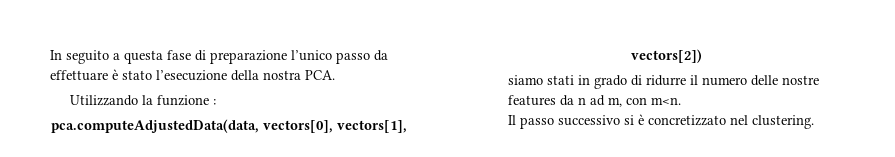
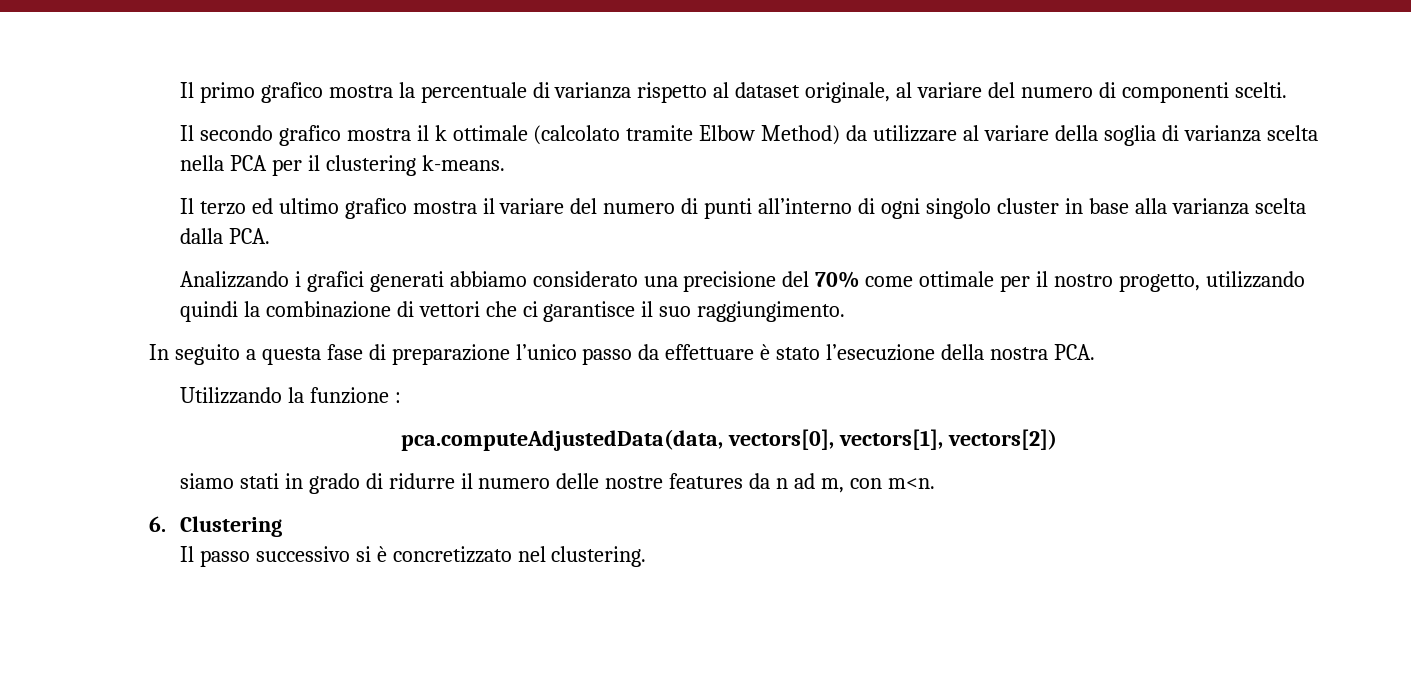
+ Il primo grafico mostra la percentuale di varianza rispetto al dataset originale, al variare del numero di componenti scelti.
+ Il secondo grafico mostra il k ottimale (calcolato tramite Elbow Method) da utilizzare al variare della soglia di varianza scelta nella PCA per il clustering k-means.
+ Il terzo ed ultimo grafico mostra il variare del numero di punti all’interno di ogni singolo cluster in base alla varianza scelta dalla PCA.
+ Analizzando i grafici generati abbiamo considerato una precisione del 70% come ottimale per il nostro progetto, utilizzando quindi la combinazione di vettori che ci garantisce il suo raggiungimento.
+ 6. Clustering

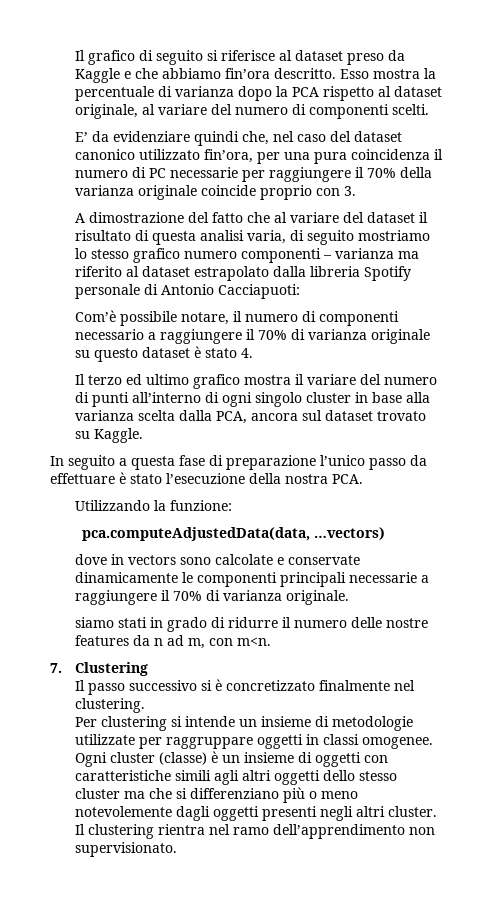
- Il primo grafico mostra la percentuale di varianza rispetto al dataset originale, al variare del numero di componenti scelti.
+ Il grafico di seguito si riferisce al dataset preso da Kaggle e che abbiamo fin’ora descritto. Esso mostra la percentuale di varianza dopo la PCA rispetto al dataset originale, al variare del numero di componenti scelti.
- Il secondo grafico mostra il k ottimale (calcolato tramite Elbow Method) da utilizzare al variare della soglia di varianza scelta nella PCA per il clustering k-means.
+ E’ da evidenziare quindi che, nel caso del dataset canonico utilizzato fin’ora, per una pura coincidenza il numero di PC necessarie per raggiungere il 70% della varianza originale coincide proprio con 3.
+ A dimostrazione del fatto che al variare del dataset il risultato di questa analisi varia, di seguito mostriamo lo stesso grafico numero componenti – varianza ma riferito al dataset estrapolato dalla libreria Spotify personale di Antonio Cacciapuoti:
+ Com’è possibile notare, il numero di componenti necessario a raggiungere il 70% di varianza originale su questo dataset è stato 4.
- Il terzo ed ultimo grafico mostra il variare del numero di punti all’interno di ogni singolo cluster in base alla varianza scelta dalla PCA.
- Analizzando i grafici generati abbiamo considerato una precisione del 70% come ottimale per il nostro progetto, utilizzando quindi la combinazione di vettori che ci garantisce il suo raggiungimento.
+ Il terzo ed ultimo grafico mostra il variare del numero di punti all’interno di ogni singolo cluster in base alla varianza scelta dalla PCA, ancora sul dataset trovato su Kaggle.
- Utilizzando la funzione :
+ Utilizzando la funzione:
- pca.computeAdjustedData(data, vectors[0], vectors[1], vectors[2])
+ pca.computeAdjustedData(data, …vectors)
+ dove in vectors sono calcolate e conservate dinamicamente le componenti principali necessarie a raggiungere il 70% di varianza originale.
- 6. Clustering
+ 7. Clustering
- Il passo successivo si è concretizzato nel clustering.
+ Il passo successivo si è concretizzato finalmente nel clustering.
+ Per clustering si intende un insieme di metodologie utilizzate per raggruppare oggetti in classi omogenee. Ogni cluster (classe) è un insieme di oggetti con caratteristiche simili agli altri oggetti dello stesso cluster ma che si differenziano più o meno notevolemente dagli oggetti presenti negli altri cluster. Il clustering rientra nel ramo dell’apprendimento non supervisionato.

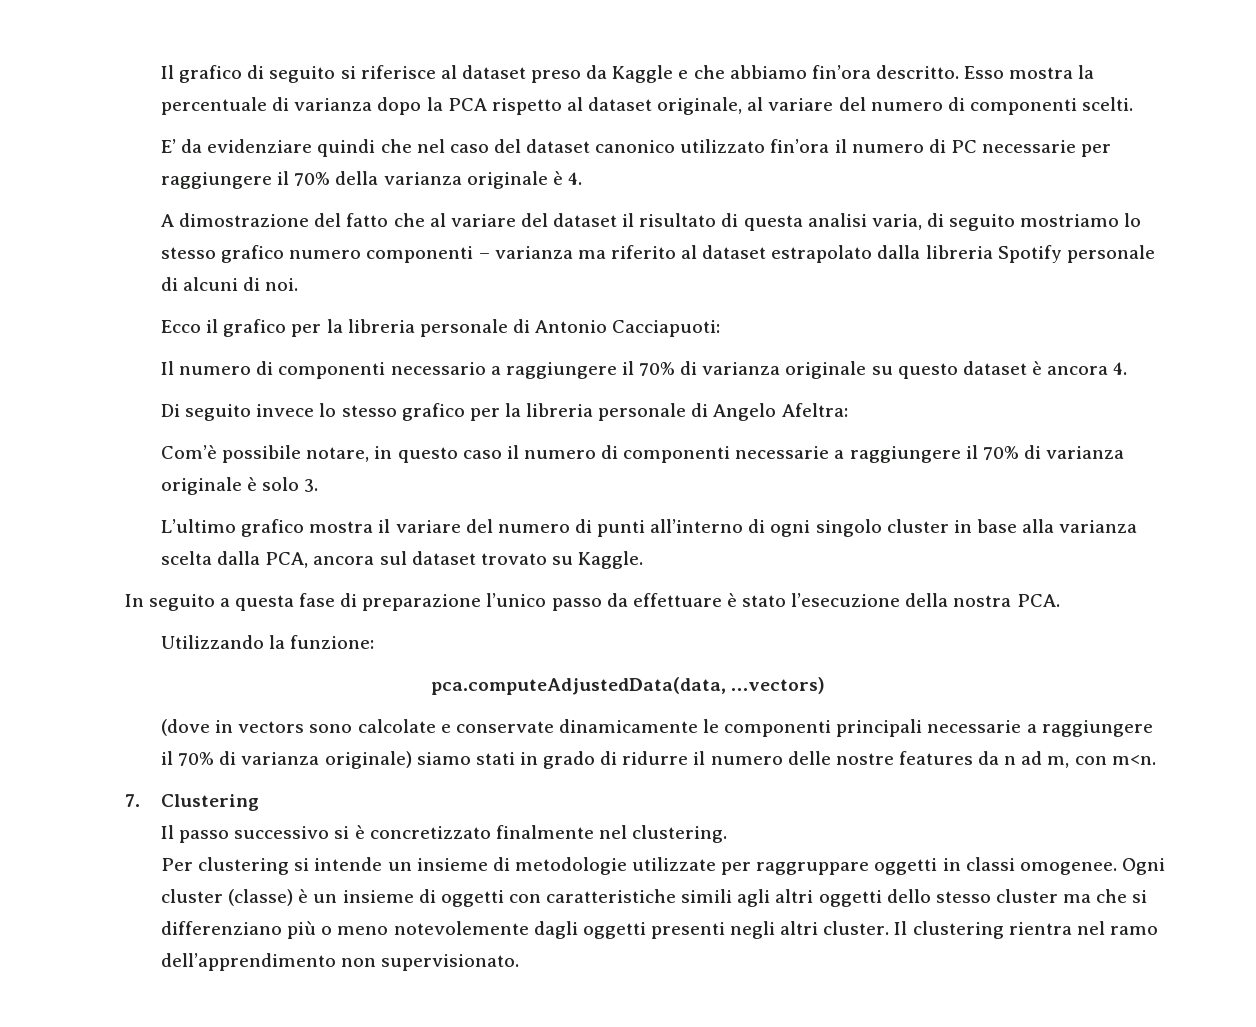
- E’ da evidenziare quindi che, nel caso del dataset canonico utilizzato fin’ora, per una pura coincidenza il numero di PC necessarie per raggiungere il 70% della varianza originale coincide proprio con 3.
+ E’ da evidenziare quindi che nel caso del dataset canonico utilizzato fin’ora il numero di PC necessarie per raggiungere il 70% della varianza originale è 4.
- A dimostrazione del fatto che al variare del dataset il risultato di questa analisi varia, di seguito mostriamo lo stesso grafico numero componenti – varianza ma riferito al dataset estrapolato dalla libreria Spotify personale di Antonio Cacciapuoti:
- Com’è possibile notare, il numero di componenti necessario a raggiungere il 70% di varianza originale su questo dataset è stato 4.
- Il terzo ed ultimo grafico mostra il variare del numero di punti all’interno di ogni singolo cluster in base alla varianza scelta dalla PCA, ancora sul dataset trovato su Kaggle.
+ A dimostrazione del fatto che al variare del dataset il risultato di questa analisi varia, di seguito mostriamo lo stesso grafico numero componenti – varianza ma riferito al dataset estrapolato dalla libreria Spotify personale di alcuni di noi.
+ Ecco il grafico per la libreria personale di Antonio Cacciapuoti:
+ Il numero di componenti necessario a raggiungere il 70% di varianza originale su questo dataset è ancora 4.
+ Di seguito invece lo stesso grafico per la libreria personale di Angelo Afeltra:
+ Com’è possibile notare, in questo caso il numero di componenti necessarie a raggiungere il 70% di varianza originale è solo 3.
+ L’ultimo grafico mostra il variare del numero di punti all’interno di ogni singolo cluster in base alla varianza scelta dalla PCA, ancora sul dataset trovato su Kaggle.
- dove in vectors sono calcolate e conservate dinamicamente le componenti principali necessarie a raggiungere il 70% di varianza originale.
- siamo stati in grado di ridurre il numero delle nostre features da n ad m, con m<n.
+ (dove in vectors sono calcolate e conservate dinamicamente le componenti principali necessarie a raggiungere il 70% di varianza originale) siamo stati in grado di ridurre il numero delle nostre features da n ad m, con m<n.

